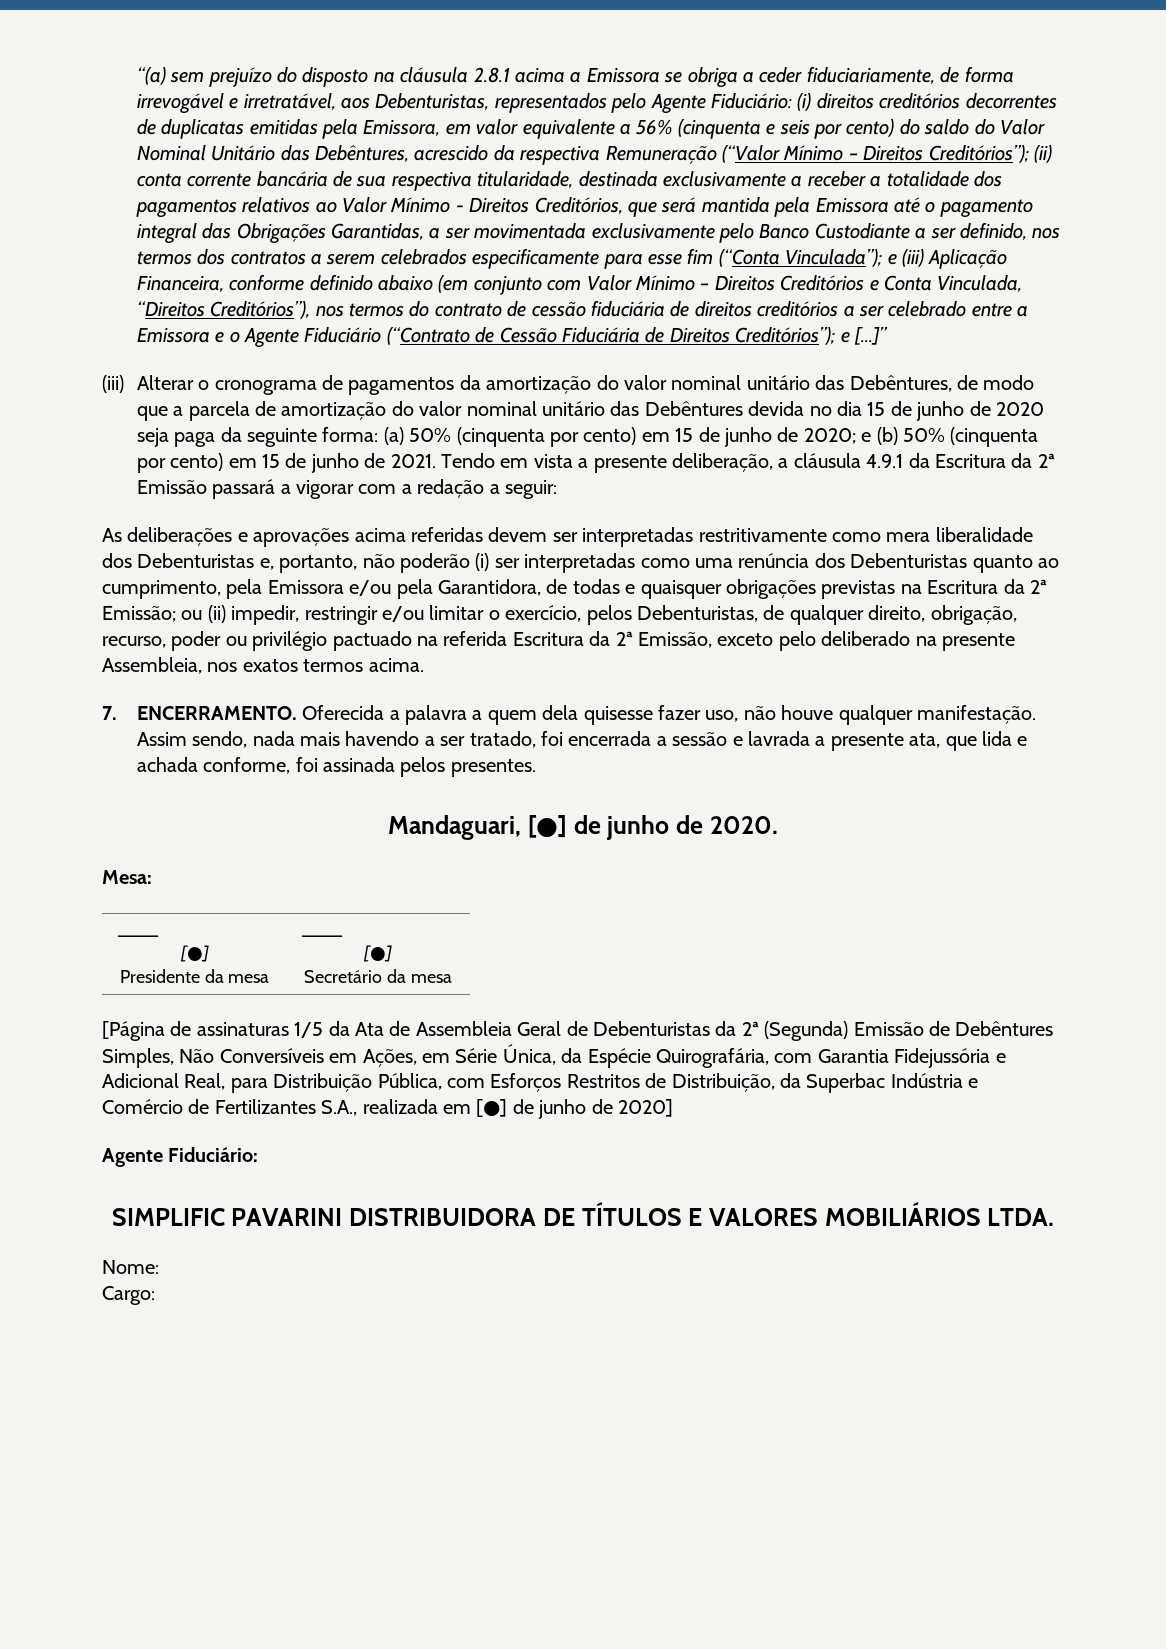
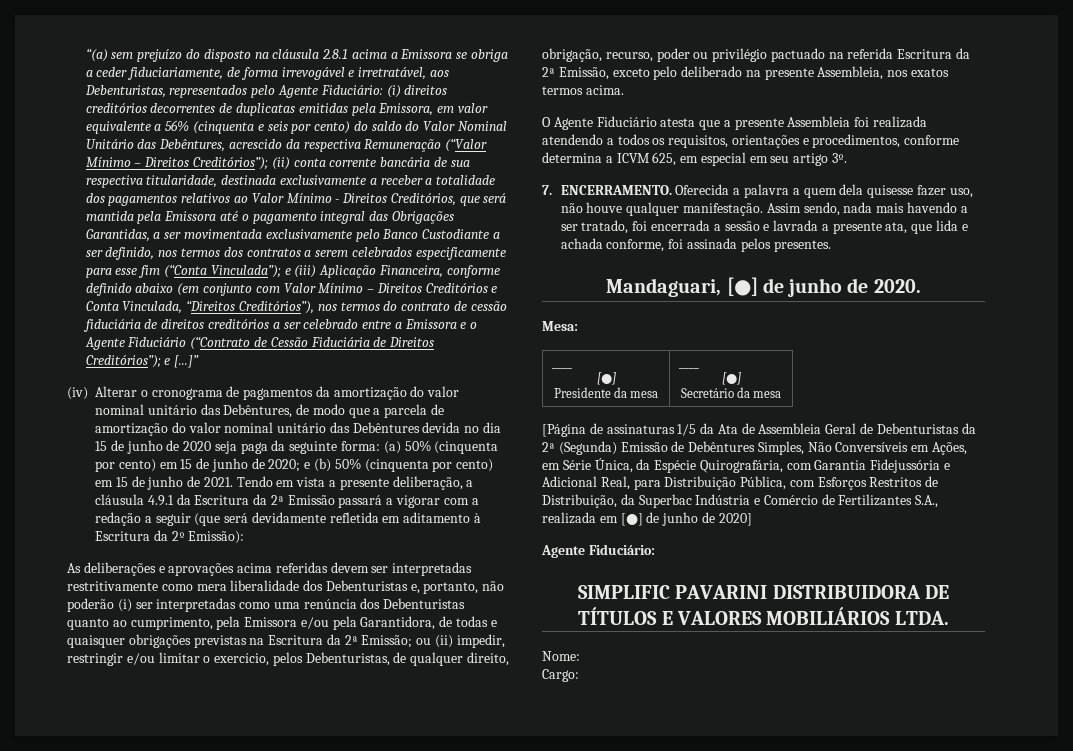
- (iii) Alterar o cronograma de pagamentos da amortização do valor nominal unitário das Debêntures, de modo que a parcela de amortização do valor nominal unitário das Debêntures devida no dia 15 de junho de 2020 seja paga da seguinte forma:
+ (iv) Alterar o cronograma de pagamentos da amortização do valor nominal unitário das Debêntures, de modo que a parcela de amortização do valor nominal unitário das Debêntures devida no dia 15 de junho de 2020 seja paga da seguinte forma:
- Tendo em vista a presente deliberação, a cláusula 4.9.1 da Escritura da 2ª Emissão passará a vigorar com a redação a seguir:
+ Tendo em vista a presente deliberação, a cláusula 4.9.1 da Escritura da 2ª Emissão passará a vigorar com a redação a seguir (que será devidamente refletida em aditamento à Escritura da 2º Emissão):
+ O Agente Fiduciário atesta que a presente Assembleia foi realizada atendendo a todos os requisitos, orientações e procedimentos, conforme determina a ICVM 625, em especial em seu artigo 3º.

